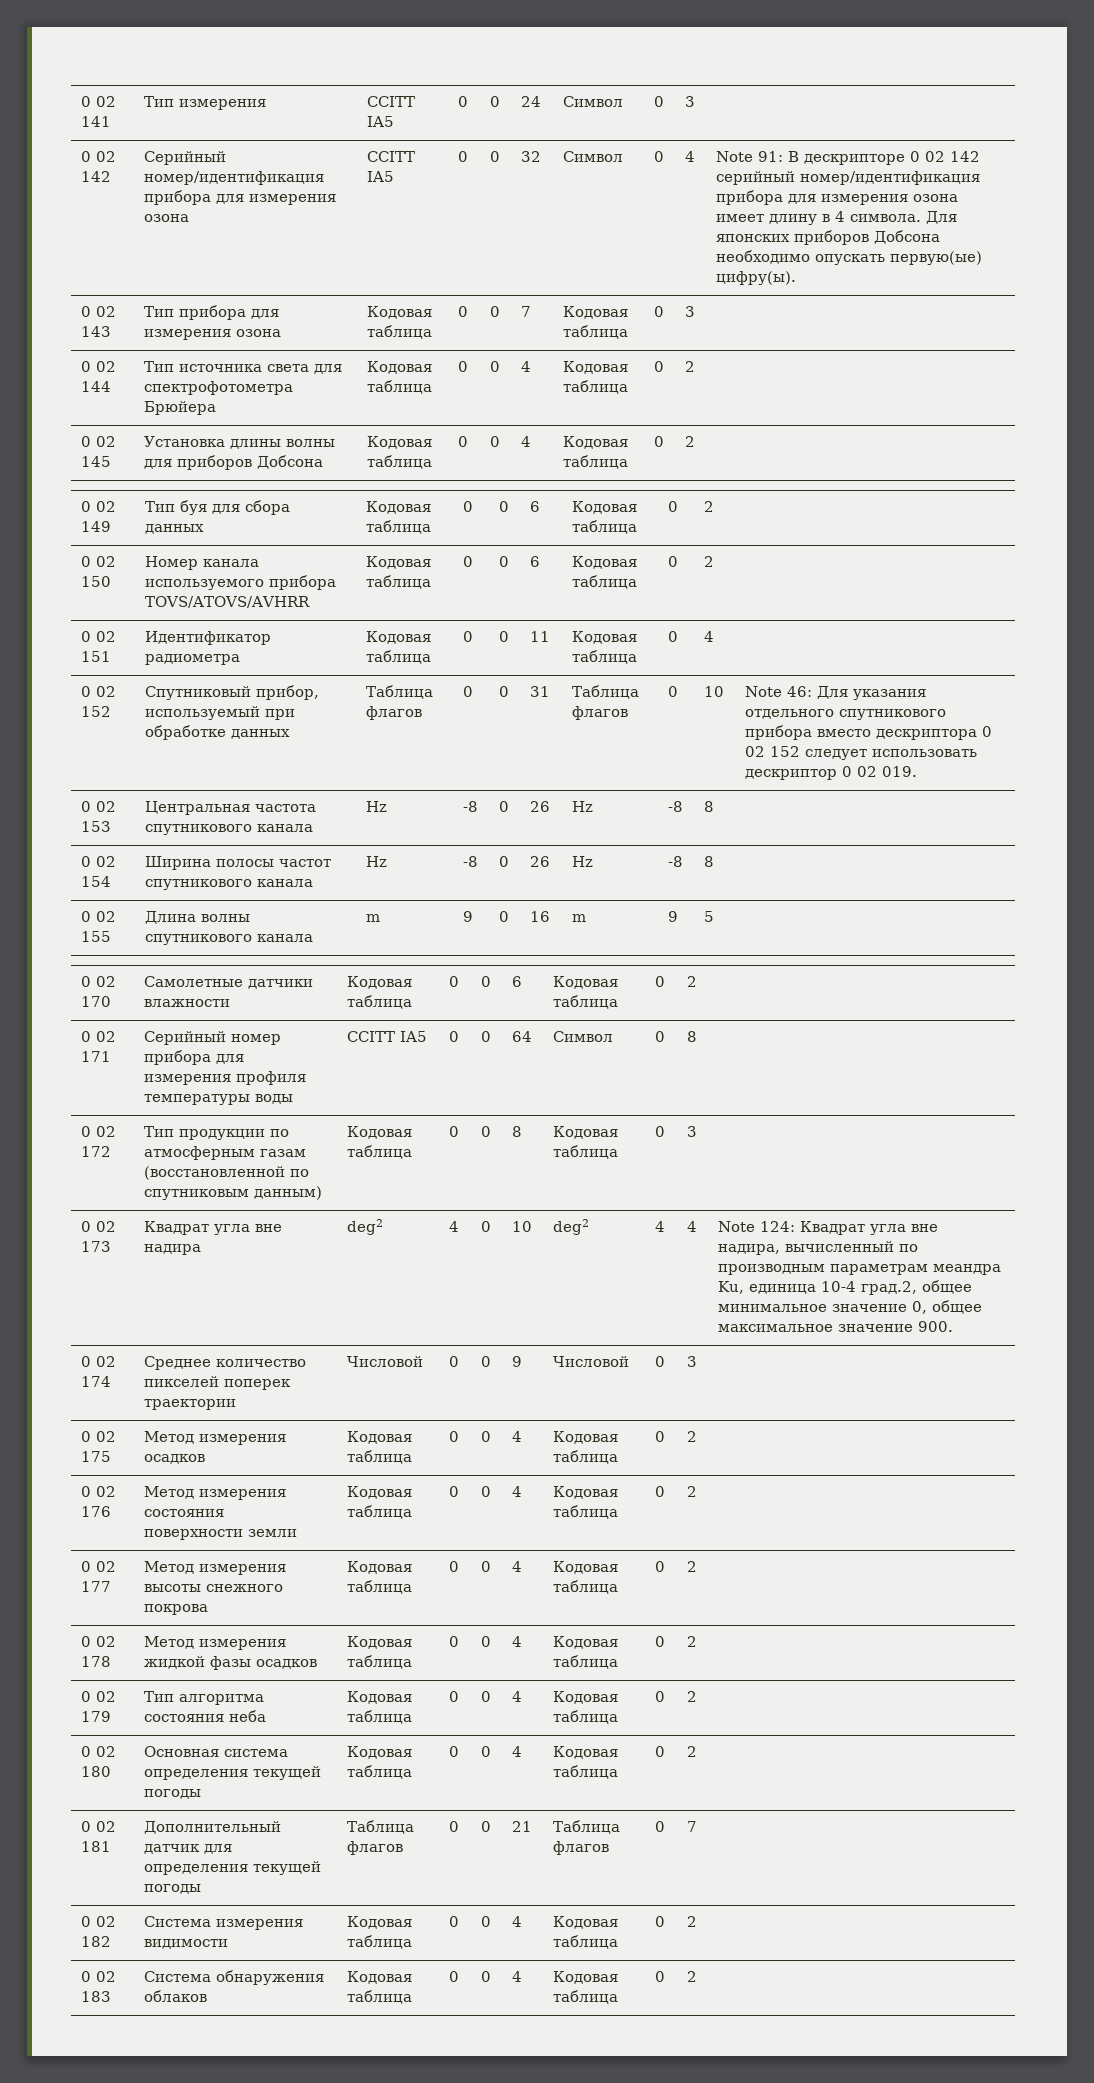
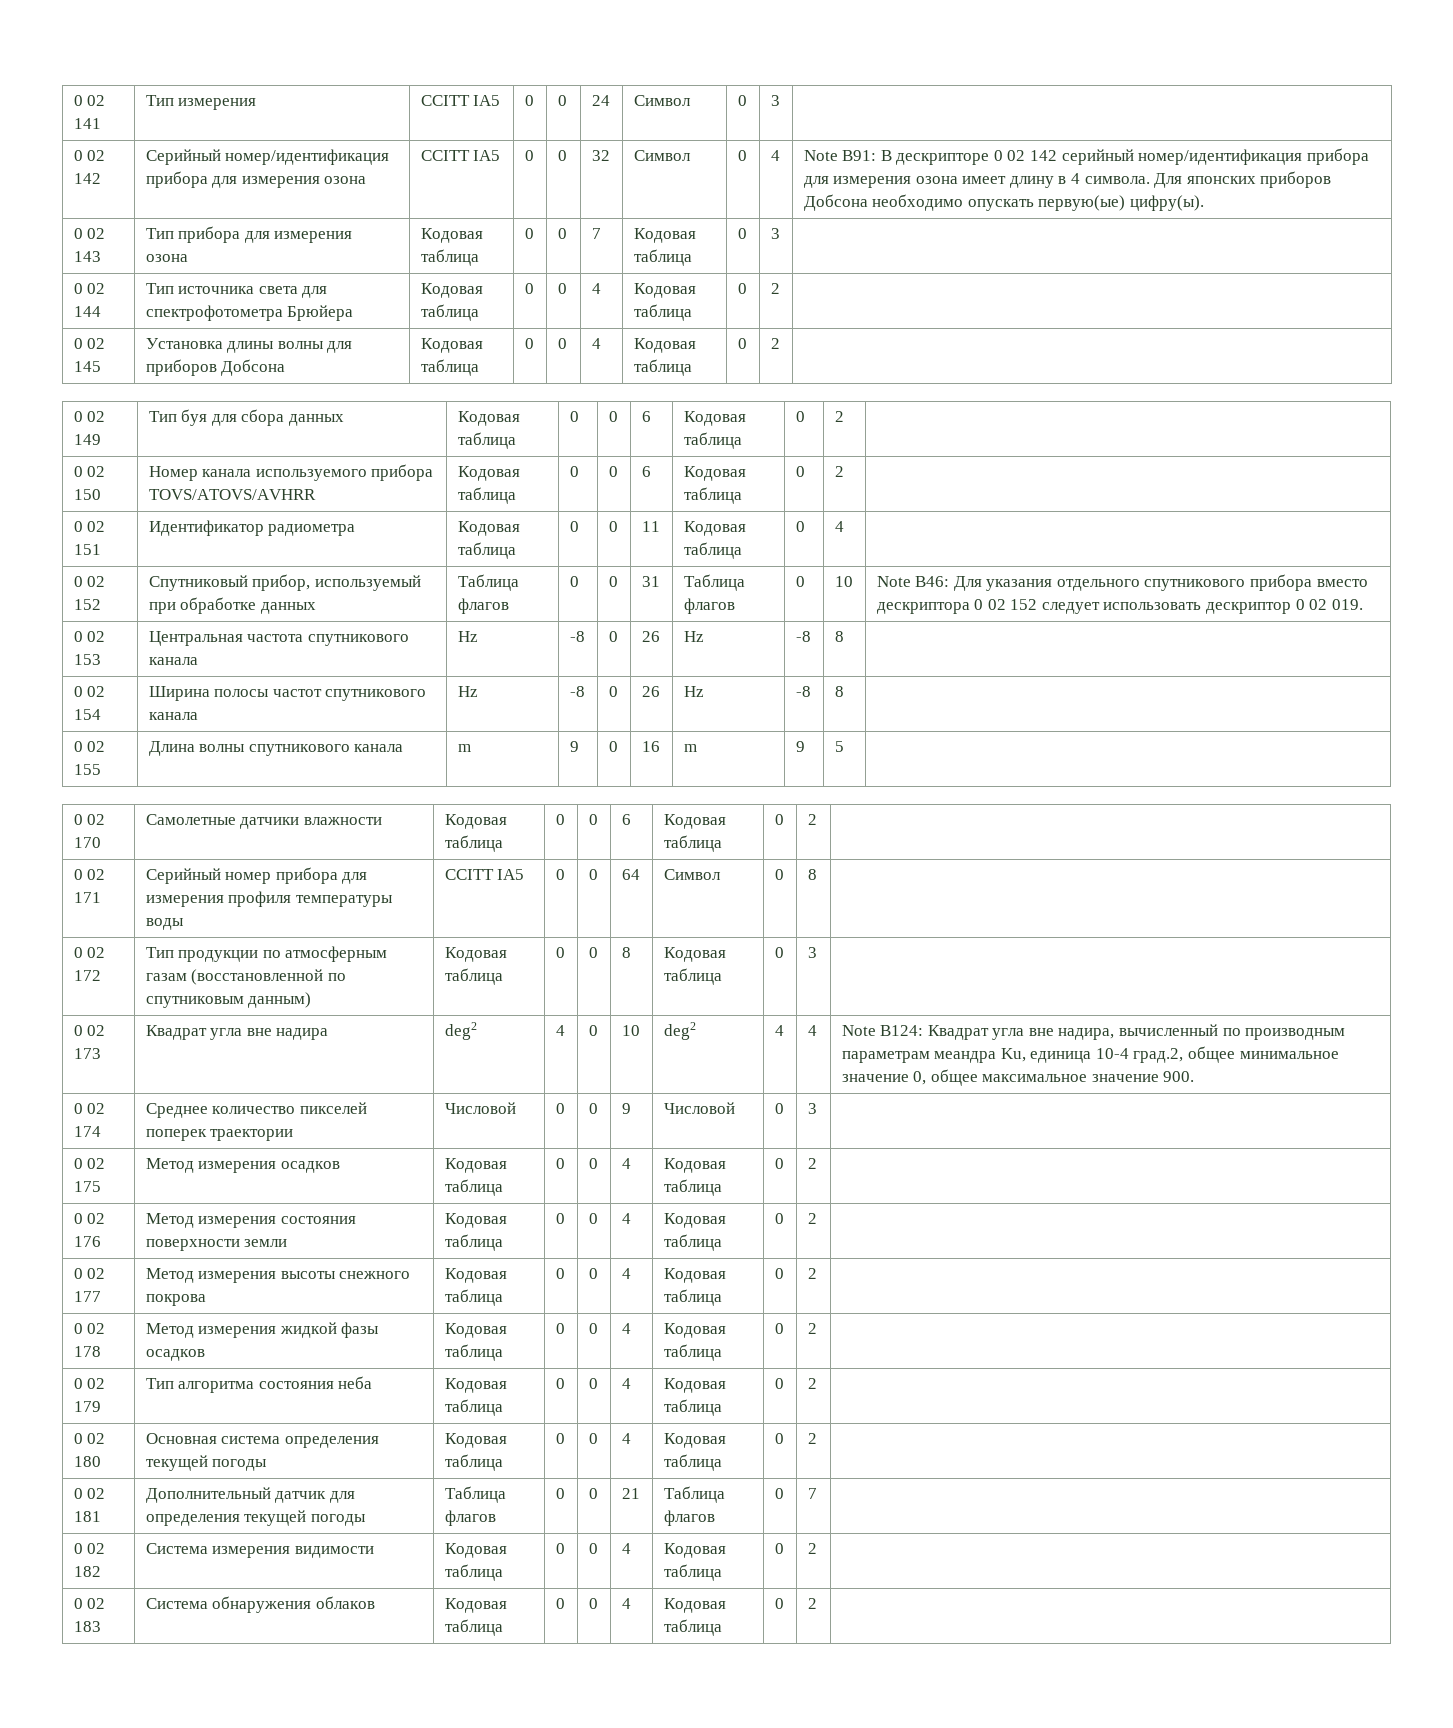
- Note 91: В дескрипторе 0 02 142 серийный номер/идентификация прибора для измерения озона имеет длину в 4 символа.
+ Note B91: В дескрипторе 0 02 142 серийный номер/идентификация прибора для измерения озона имеет длину в 4 символа.
- 0 02 152 | Спутниковый прибор, используемый при обработке данных | Таблица флагов | 0 | 0 | 31 | Таблица флагов | 0 | 10 | Note 46: Для указания отдельного спутникового прибора вместо дескриптора 0 02 152 следует использовать дескриптор 0 02 019.
+ 0 02 152 | Спутниковый прибор, используемый при обработке данных | Таблица флагов | 0 | 0 | 31 | Таблица флагов | 0 | 10 | Note B46: Для указания отдельного спутникового прибора вместо дескриптора 0 02 152 следует использовать дескриптор 0 02 019.
- 0 02 173 | Квадрат угла вне надира | deg2 | 4 | 0 | 10 | deg2 | 4 | 4 | Note 124: Квадрат угла вне надира, вычисленный по производным параметрам меандра Ku, единица 10-4 град.2, общее минимальное значение 0, общее максимальное значение 900.
+ 0 02 173 | Квадрат угла вне надира | deg2 | 4 | 0 | 10 | deg2 | 4 | 4 | Note B124: Квадрат угла вне надира, вычисленный по производным параметрам меандра Ku, единица 10-4 град.2, общее минимальное значение 0, общее максимальное значение 900.

